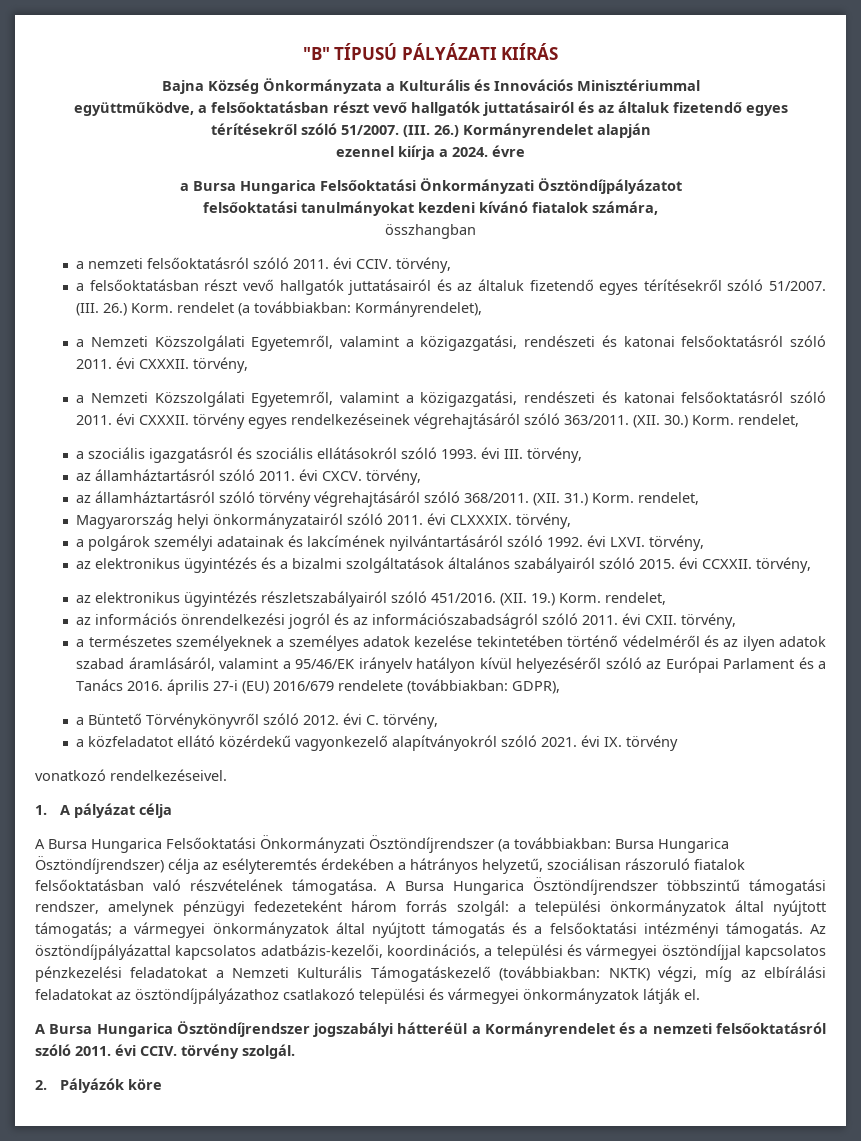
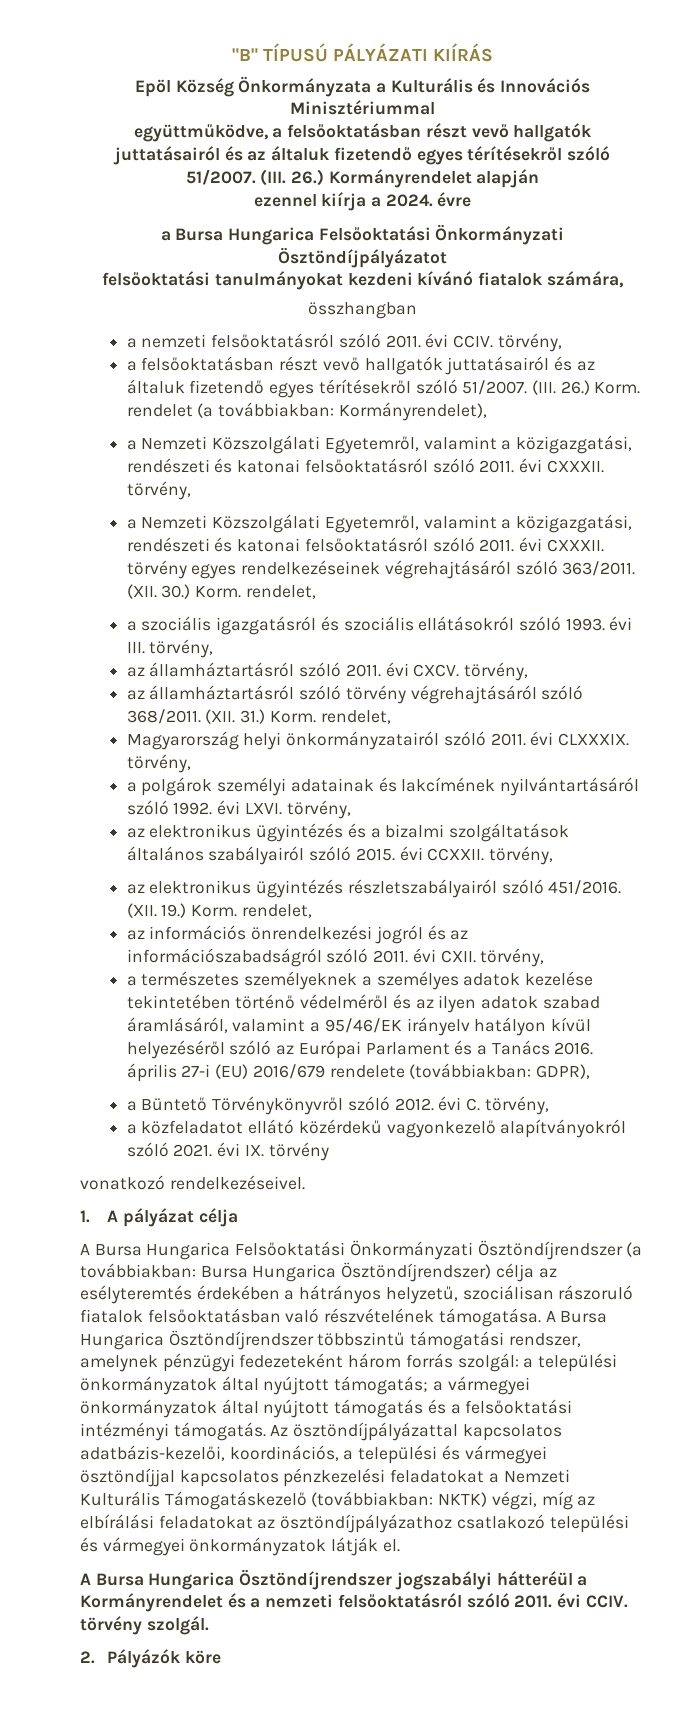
- Bajna Község Önkormányzata a Kulturális és Innovációs Minisztériummal
+ Epöl Község Önkormányzata a Kulturális és Innovációs Minisztériummal

